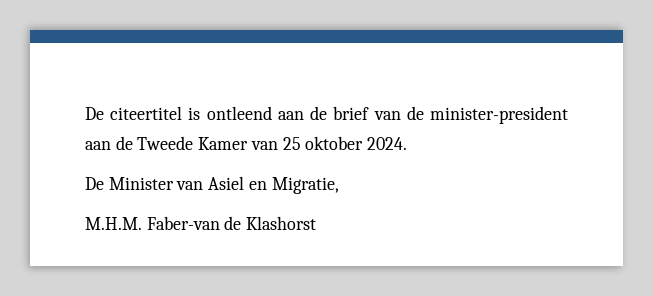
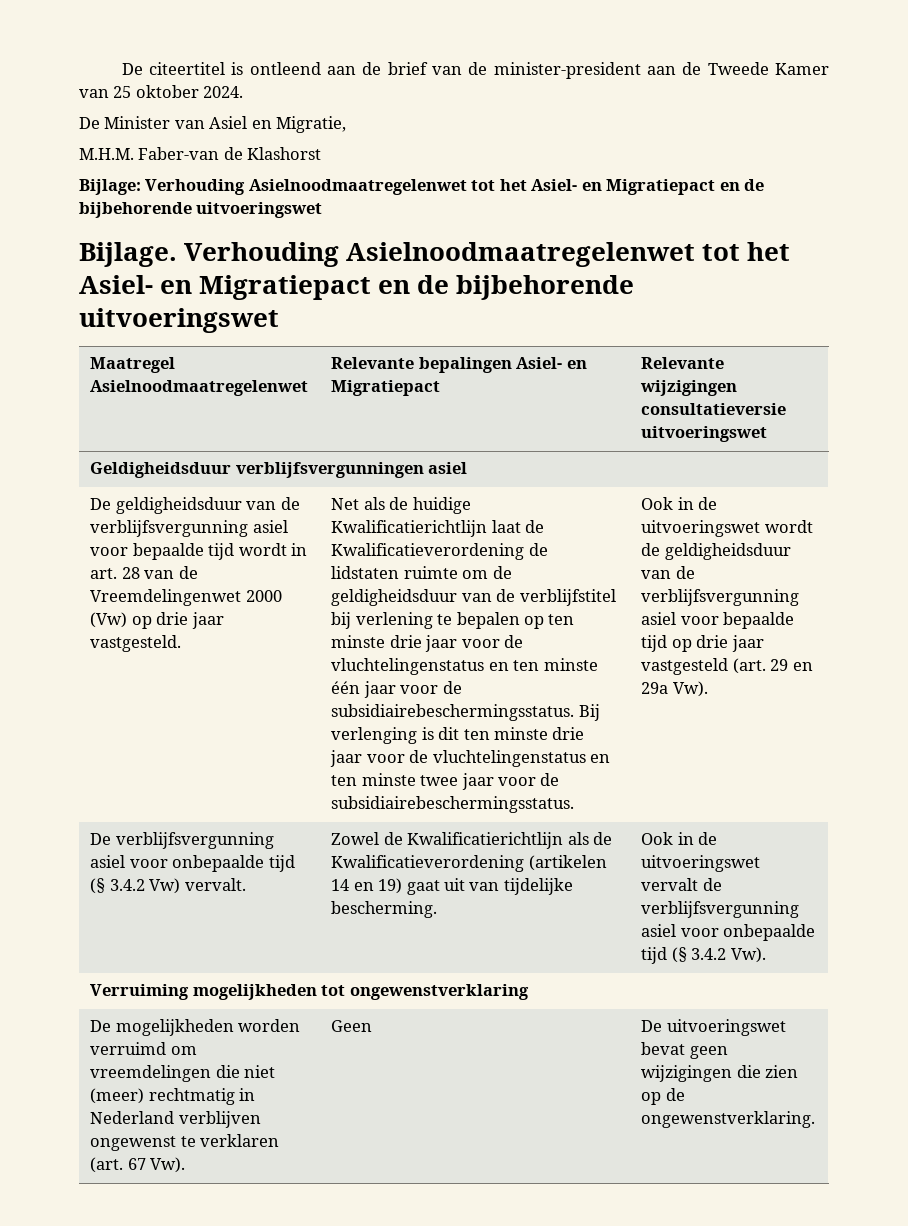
+ Bijlage: Verhouding Asielnoodmaatregelenwet tot het Asiel- en Migratiepact en de bijbehorende uitvoeringswet
+ Bijlage. Verhouding Asielnoodmaatregelenwet tot het Asiel- en Migratiepact en de bijbehorende uitvoeringswet
+ Maatregel Asielnoodmaatregelenwet | Relevante bepalingen Asiel- en Migratiepact | Relevante wijzigingen consultatieversie uitvoeringswet
+ Geldigheidsduur verblijfsvergunningen asiel
+ De geldigheidsduur van de verblijfsvergunning asiel voor bepaalde tijd wordt in art. 28 van de Vreemdelingenwet 2000 (Vw) op drie jaar vastgesteld. | Net als de huidige Kwalificatierichtlijn laat de Kwalificatieverordening de lidstaten ruimte om de geldigheidsduur van de verblijfstitel bij verlening te bepalen op ten minste drie jaar voor de vluchtelingenstatus en ten minste één jaar voor de subsidiairebeschermingsstatus. Bij verlenging is dit ten minste drie jaar voor de vluchtelingenstatus en ten minste twee jaar voor de subsidiairebeschermingsstatus. | Ook in de uitvoeringswet wordt de geldigheidsduur van de verblijfsvergunning asiel voor bepaalde tijd op drie jaar vastgesteld (art. 29 en 29a Vw).
+ De verblijfsvergunning asiel voor onbepaalde tijd (§ 3.4.2 Vw) vervalt. | Zowel de Kwalificatierichtlijn als de Kwalificatieverordening (artikelen 14 en 19) gaat uit van tijdelijke bescherming. | Ook in de uitvoeringswet vervalt de verblijfsvergunning asiel voor onbepaalde tijd (§ 3.4.2 Vw).
+ Verruiming mogelijkheden tot ongewenstverklaring
+ De mogelijkheden worden verruimd om vreemdelingen die niet (meer) rechtmatig in Nederland verblijven ongewenst te verklaren (art. 67 Vw). | Geen | De uitvoeringswet bevat geen wijzigingen die zien op de ongewenstverklaring.

